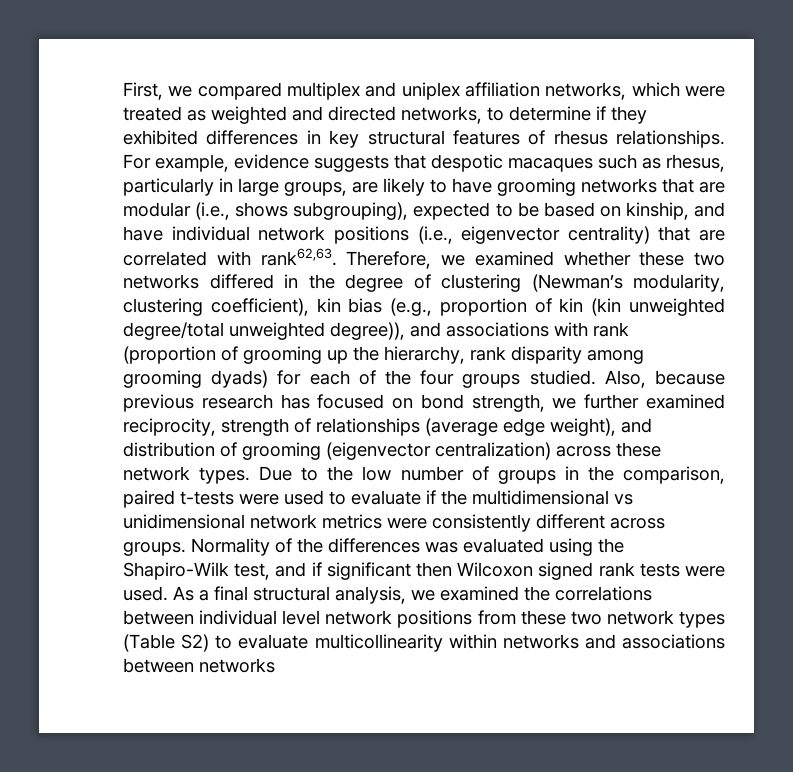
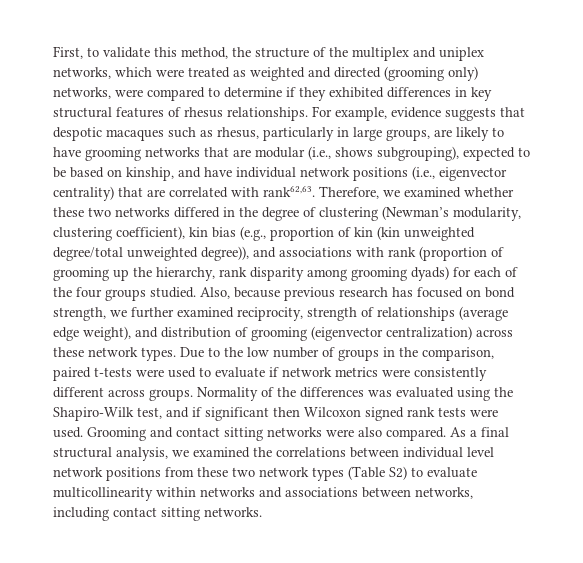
- First, we compared multiplex and uniplex affiliation networks, which were treated as weighted and directed networks, to determine if they exhibited differences in key structural features of rhesus relationships.
+ First, to validate this method, the structure of the multiplex and uniplex networks, which were treated as weighted and directed (grooming only) networks, were compared to determine if they exhibited differences in key structural features of rhesus relationships.
- Due to the low number of groups in the comparison, paired t-tests were used to evaluate if the multidimensional vs unidimensional network metrics were consistently different across groups.
+ Due to the low number of groups in the comparison, paired t-tests were used to evaluate if network metrics were consistently different across groups.
+ Grooming and contact sitting networks were also compared.
- As a final structural analysis, we examined the correlations between individual level network positions from these two network types (Table S2) to evaluate multicollinearity within networks and associations between networks
+ As a final structural analysis, we examined the correlations between individual level network positions from these two network types (Table S2) to evaluate multicollinearity within networks and associations between networks, including contact sitting networks.

